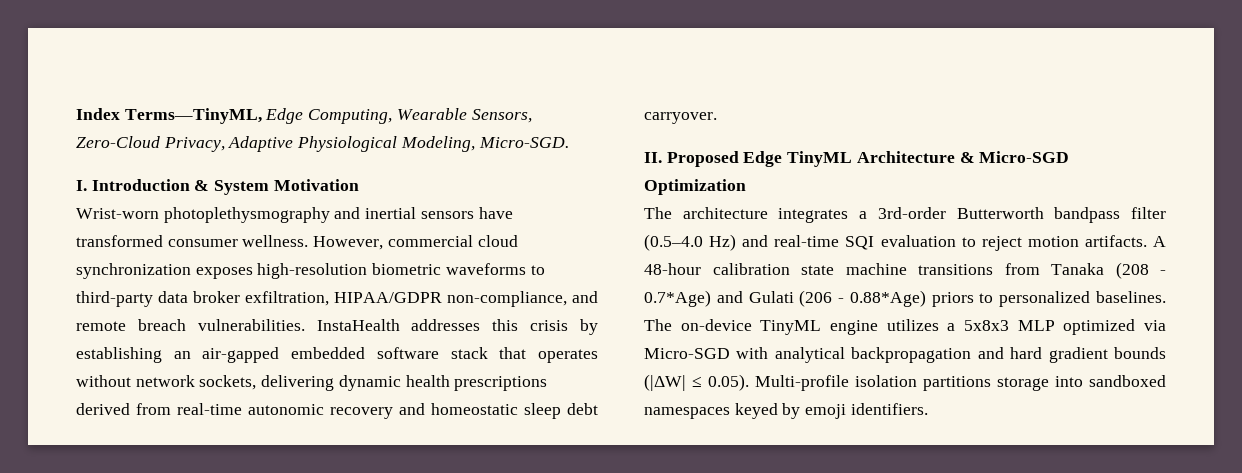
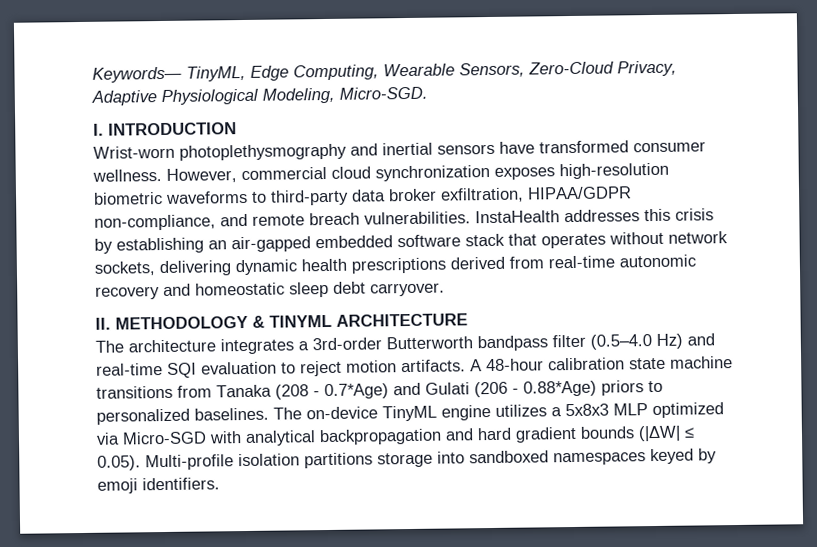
- Index Terms—TinyML, Edge Computing, Wearable Sensors, Zero-Cloud Privacy, Adaptive Physiological Modeling, Micro-SGD.
+ Keywords— TinyML, Edge Computing, Wearable Sensors, Zero-Cloud Privacy, Adaptive Physiological Modeling, Micro-SGD.
- I. Introduction & System Motivation
+ I. INTRODUCTION
- II. Proposed Edge TinyML Architecture & Micro-SGD Optimization
+ II. METHODOLOGY & TINYML ARCHITECTURE

